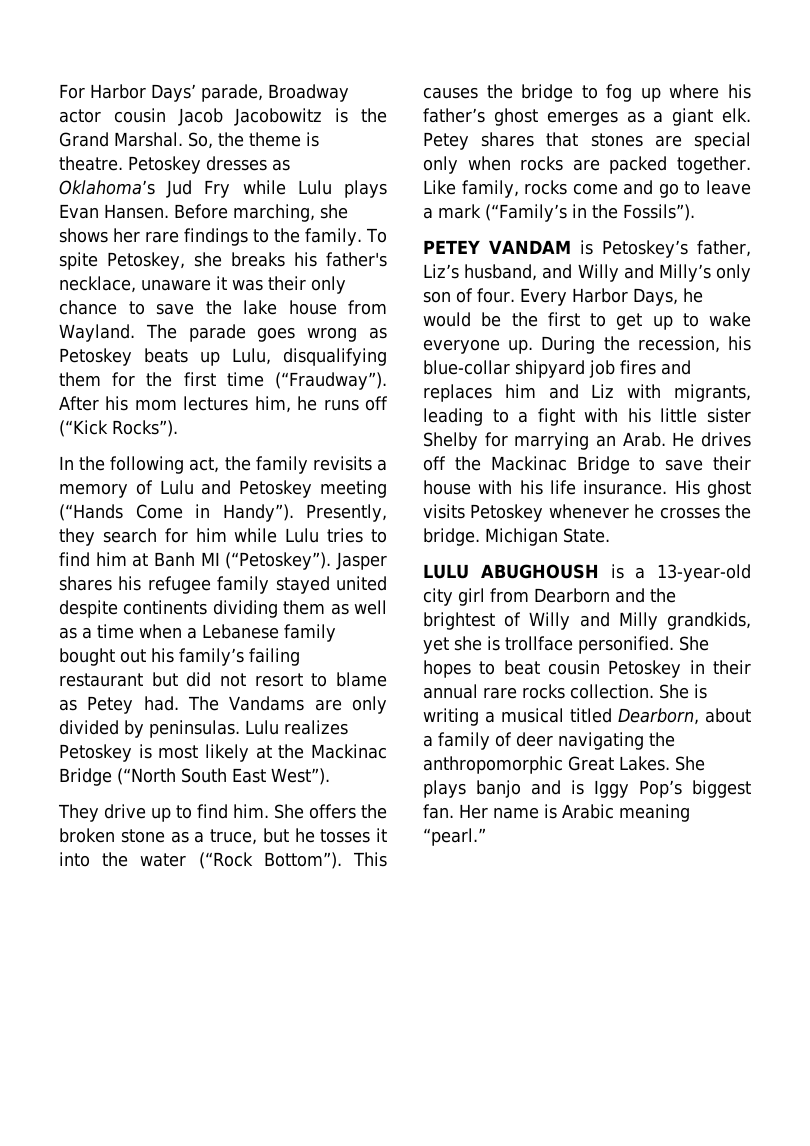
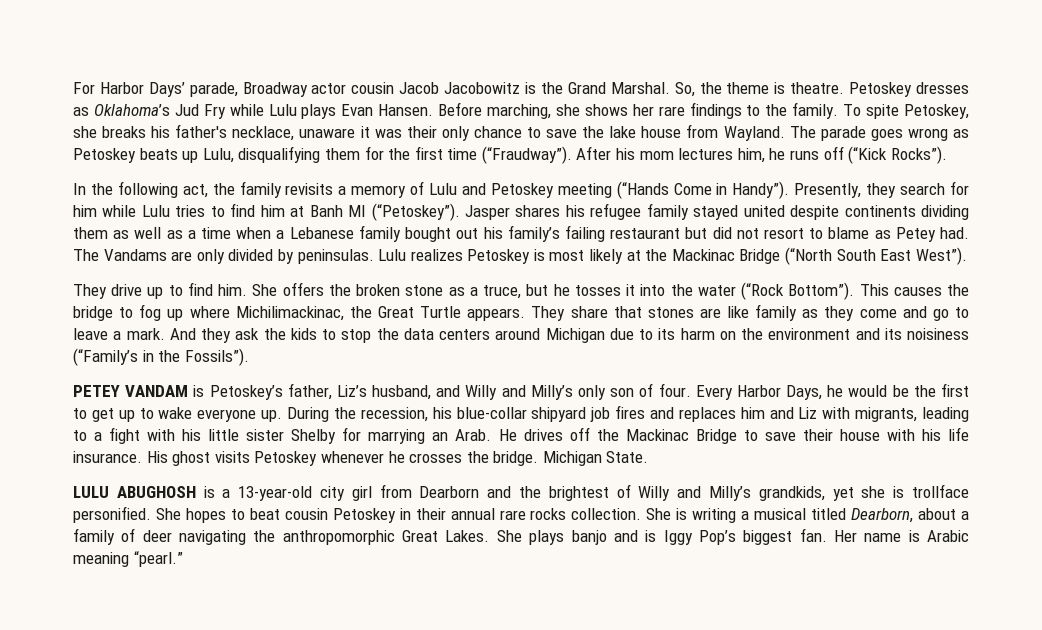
- This causes the bridge to fog up where his father’s ghost emerges as a giant elk. Petey shares that stones are special only when rocks are packed together. Like family, rocks come and go to leave a mark (“Family’s in the Fossils”).
+ This causes the bridge to fog up where Michilimackinac, the Great Turtle appears. They share that stones are like family as they come and go to leave a mark. And they ask the kids to stop the data centers around Michigan due to its harm on the environment and its noisiness (“Family’s in the Fossils”).
- LULU ABUGHOUSH is a 13-year-old city girl from Dearborn and the brightest of Willy and Milly grandkids, yet she is trollface personified.
+ LULU ABUGHOSH is a 13-year-old city girl from Dearborn and the brightest of Willy and Milly’s grandkids, yet she is trollface personified.

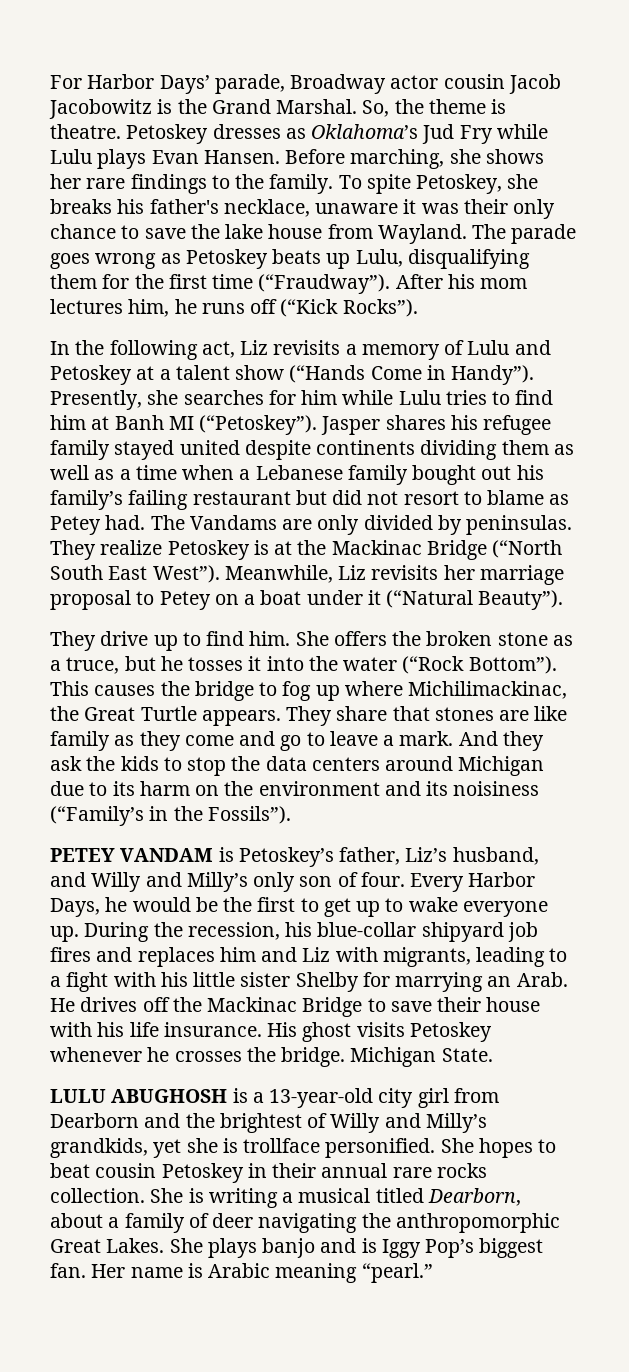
- In the following act, the family revisits a memory of Lulu and Petoskey meeting (“Hands Come in Handy”).
+ In the following act, Liz revisits a memory of Lulu and Petoskey at a talent show (“Hands Come in Handy”).
- Presently, they search for him while Lulu tries to find him at Banh MI (“Petoskey”).
+ Presently, she searches for him while Lulu tries to find him at Banh MI (“Petoskey”).
- Lulu realizes Petoskey is most likely at the Mackinac Bridge (“North South East West”).
+ They realize Petoskey is at the Mackinac Bridge (“North South East West”). Meanwhile, Liz revisits her marriage proposal to Petey on a boat under it (“Natural Beauty”).

